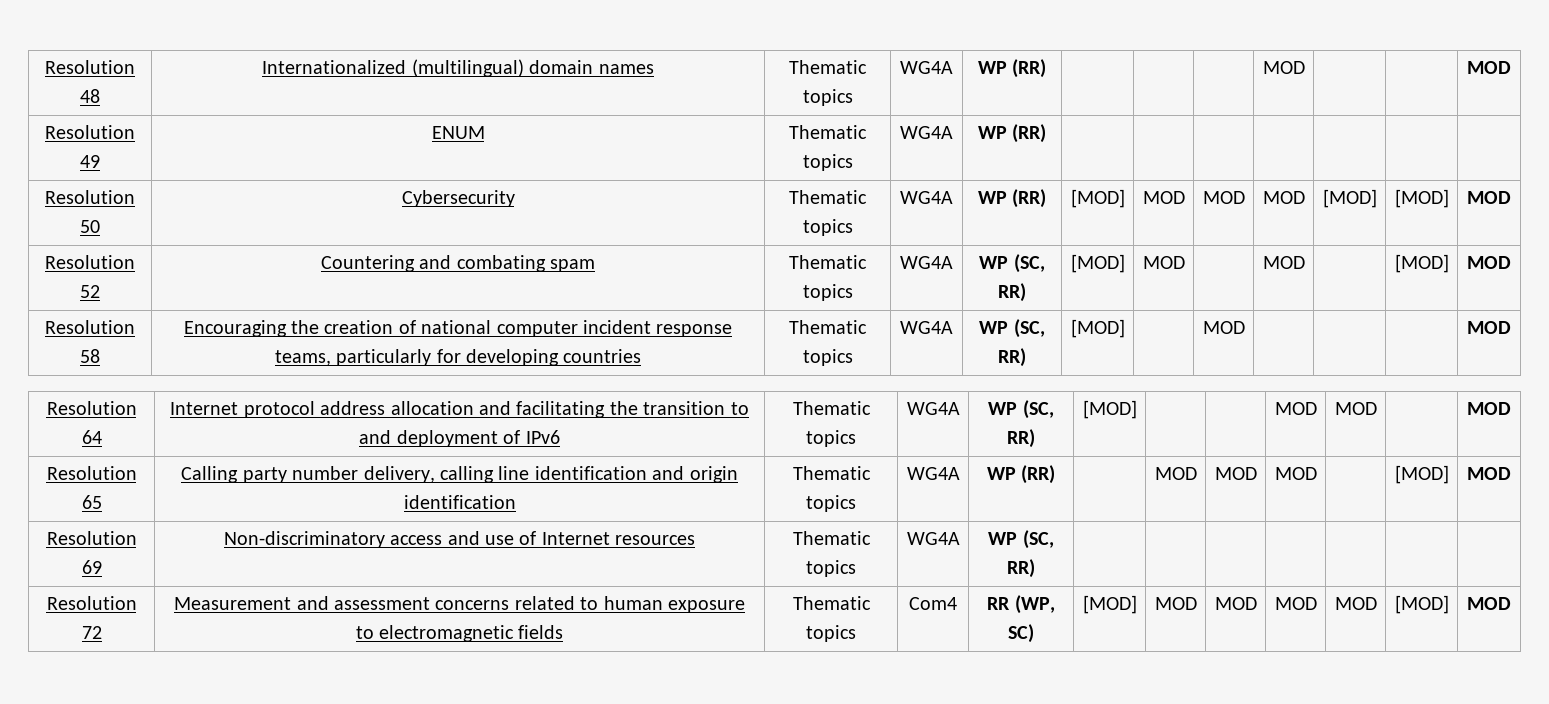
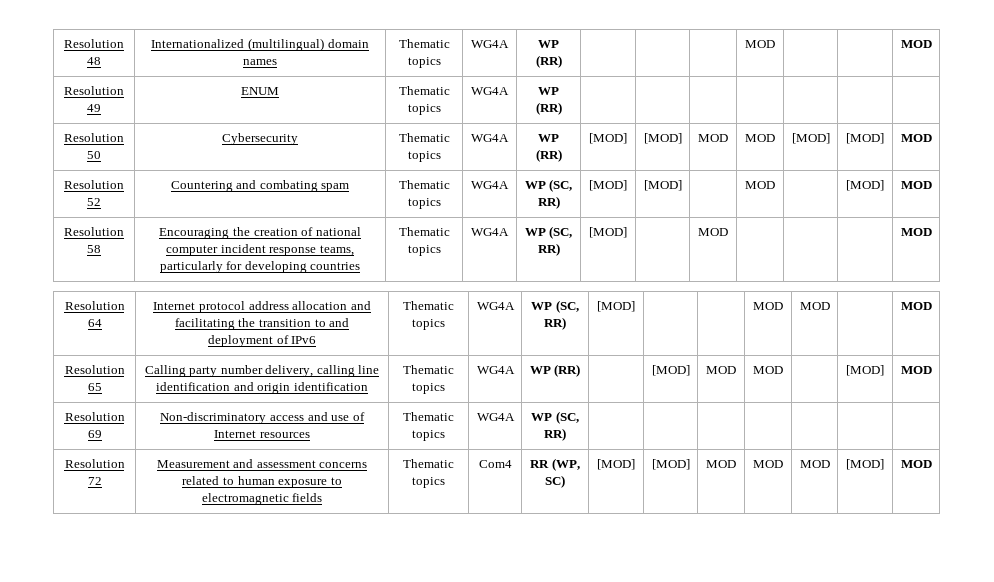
- Resolution 50 | Cybersecurity | Thematic topics | WG4A | WP (RR) | [MOD] | MOD | MOD | MOD | [MOD] | [MOD] | MOD
+ Resolution 50 | Cybersecurity | Thematic topics | WG4A | WP (RR) | [MOD] | [MOD] | MOD | MOD | [MOD] | [MOD] | MOD
- Resolution 52 | Countering and combating spam | Thematic topics | WG4A | WP (SC, RR) | [MOD] | MOD | | MOD | | [MOD] | MOD
+ Resolution 52 | Countering and combating spam | Thematic topics | WG4A | WP (SC, RR) | [MOD] | [MOD] | | MOD | | [MOD] | MOD
- Resolution 65 | Calling party number delivery, calling line identification and origin identification | Thematic topics | WG4A | WP (RR) | | MOD | MOD | MOD | | [MOD] | MOD
+ Resolution 65 | Calling party number delivery, calling line identification and origin identification | Thematic topics | WG4A | WP (RR) | | [MOD] | MOD | MOD | | [MOD] | MOD
- Resolution 72 | Measurement and assessment concerns related to human exposure to electromagnetic fields | Thematic topics | Com4 | RR (WP, SC) | [MOD] | MOD | MOD | MOD | MOD | [MOD] | MOD
+ Resolution 72 | Measurement and assessment concerns related to human exposure to electromagnetic fields | Thematic topics | Com4 | RR (WP, SC) | [MOD] | [MOD] | MOD | MOD | MOD | [MOD] | MOD

